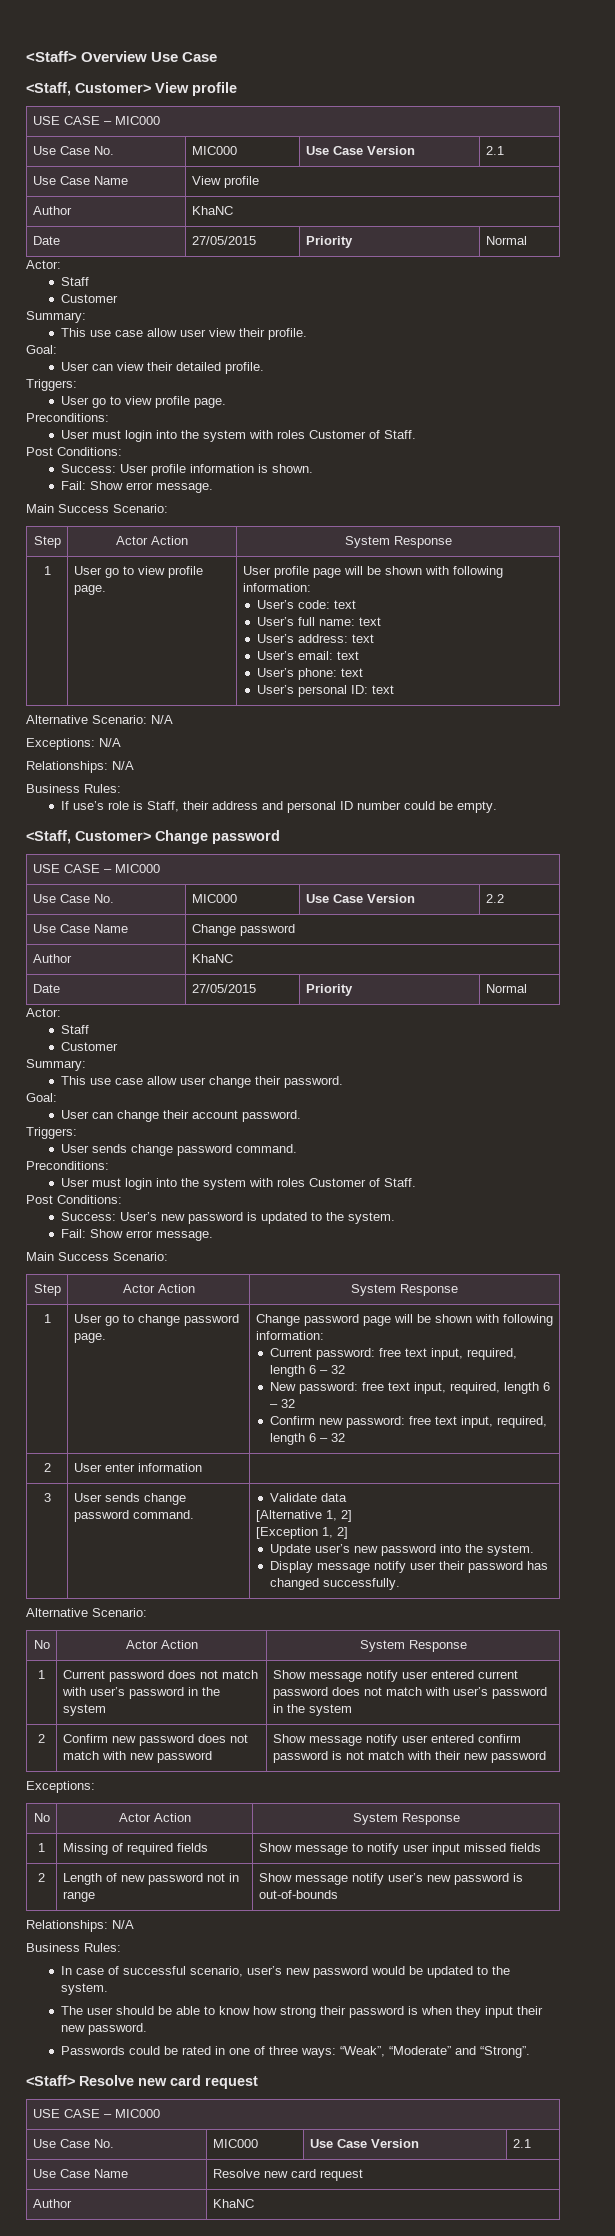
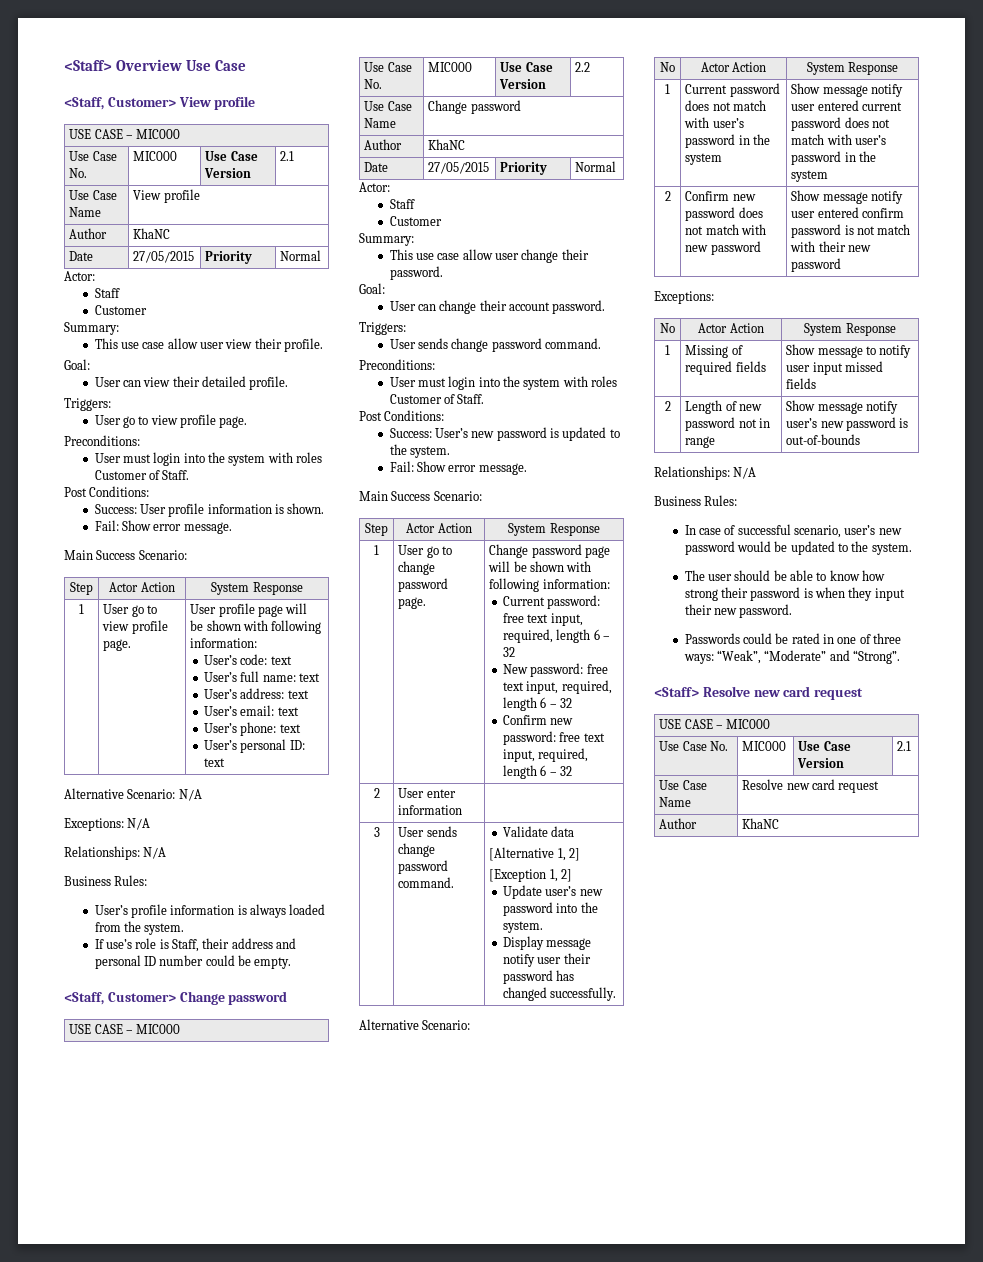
+ User’s profile information is always loaded from the system.

